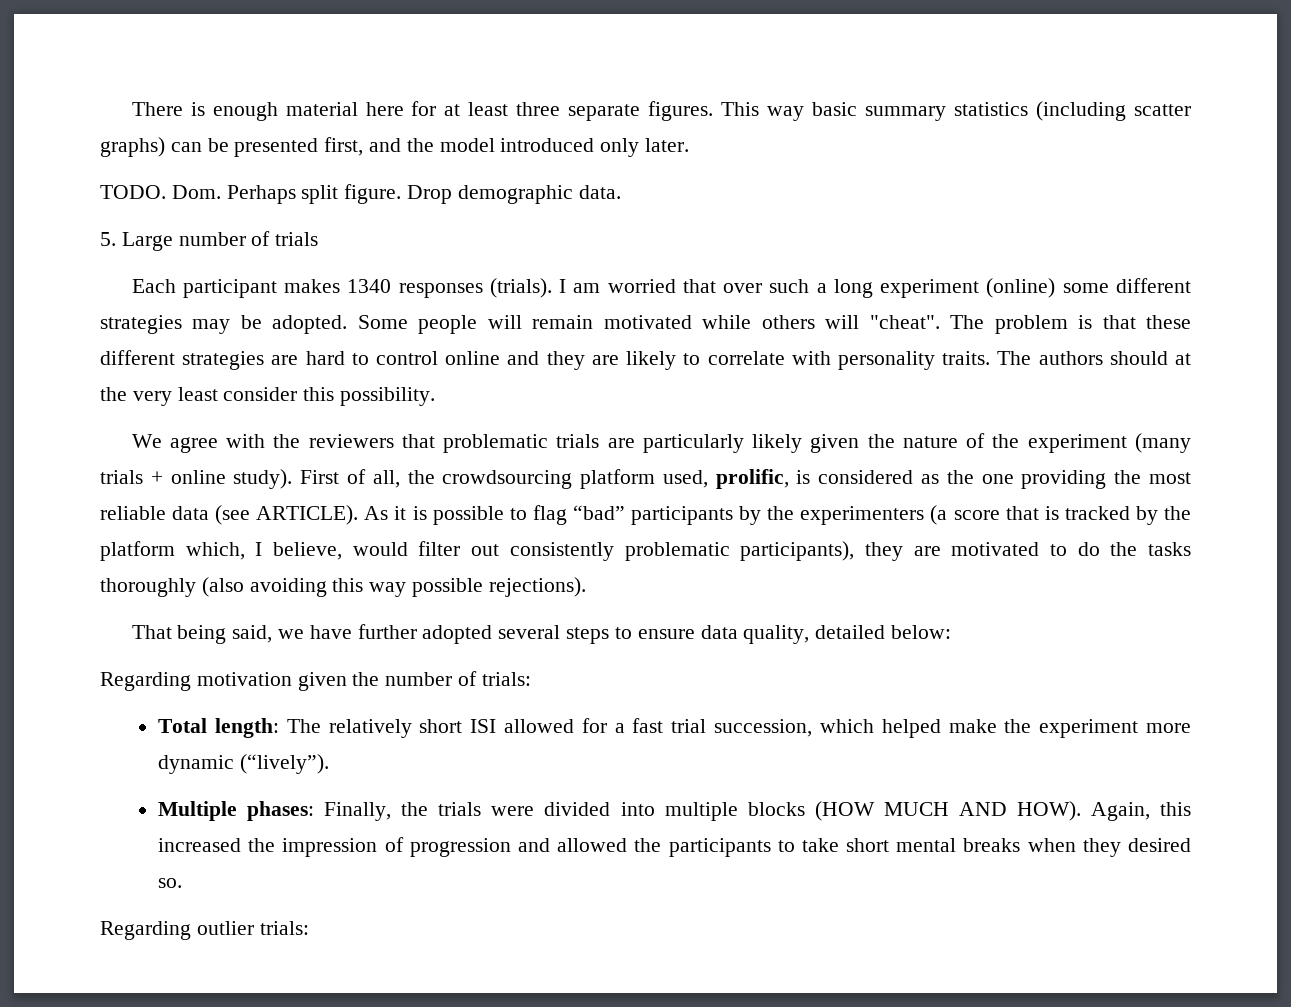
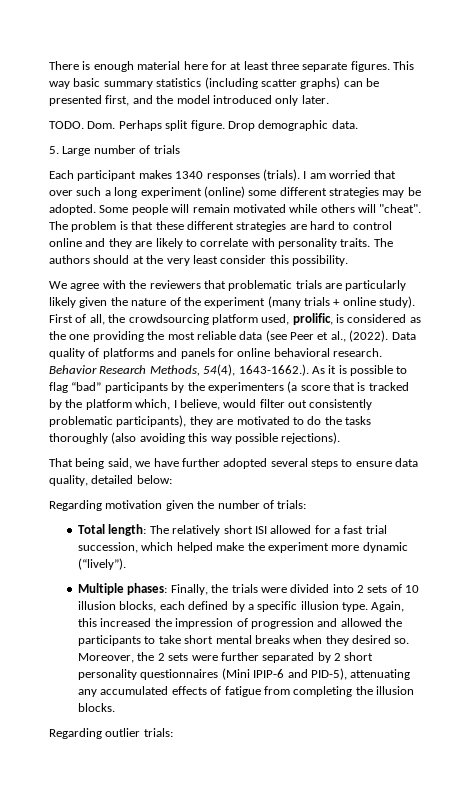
- First of all, the crowdsourcing platform used, prolific, is considered as the one providing the most reliable data (see ARTICLE). As it is possible to flag “bad” participants by the experimenters (a score that is tracked by the platform which, I believe, would filter out consistently problematic participants), they are motivated to do the tasks thoroughly (also avoiding this way possible rejections).
+ First of all, the crowdsourcing platform used, prolific, is considered as the one providing the most reliable data (see Peer et al., (2022). Data quality of platforms and panels for online behavioral research. Behavior Research Methods, 54(4), 1643-1662.). As it is possible to flag “bad” participants by the experimenters (a score that is tracked by the platform which, I believe, would filter out consistently problematic participants), they are motivated to do the tasks thoroughly (also avoiding this way possible rejections).
- Multiple phases: Finally, the trials were divided into multiple blocks (HOW MUCH AND HOW).
+ Multiple phases: Finally, the trials were divided into 2 sets of 10 illusion blocks, each defined by a specific illusion type.
+ Moreover, the 2 sets were further separated by 2 short personality questionnaires (Mini IPIP-6 and PID-5), attenuating any accumulated effects of fatigue from completing the illusion blocks.

